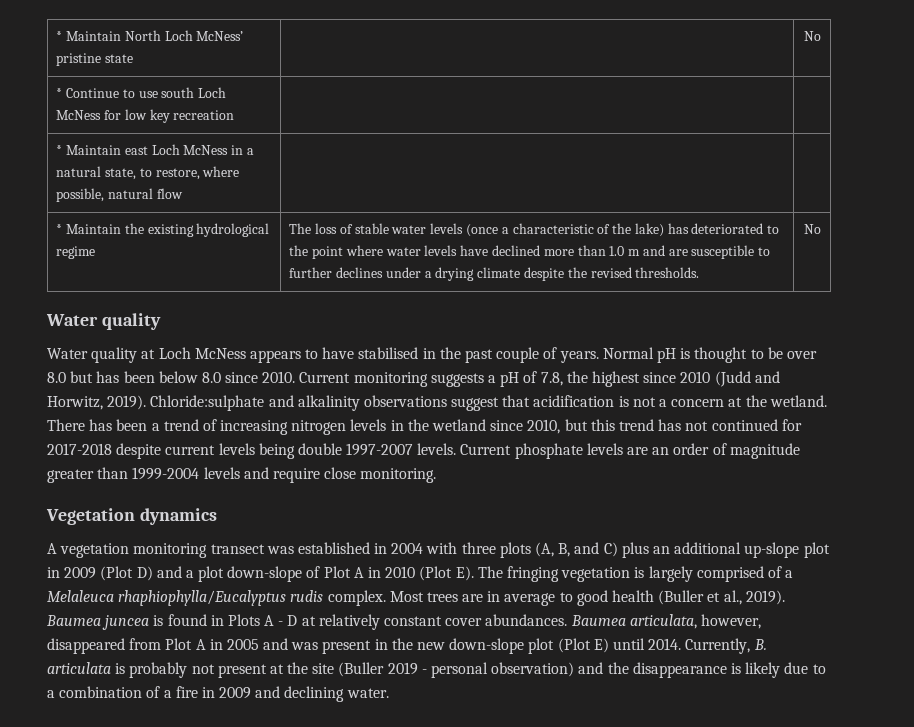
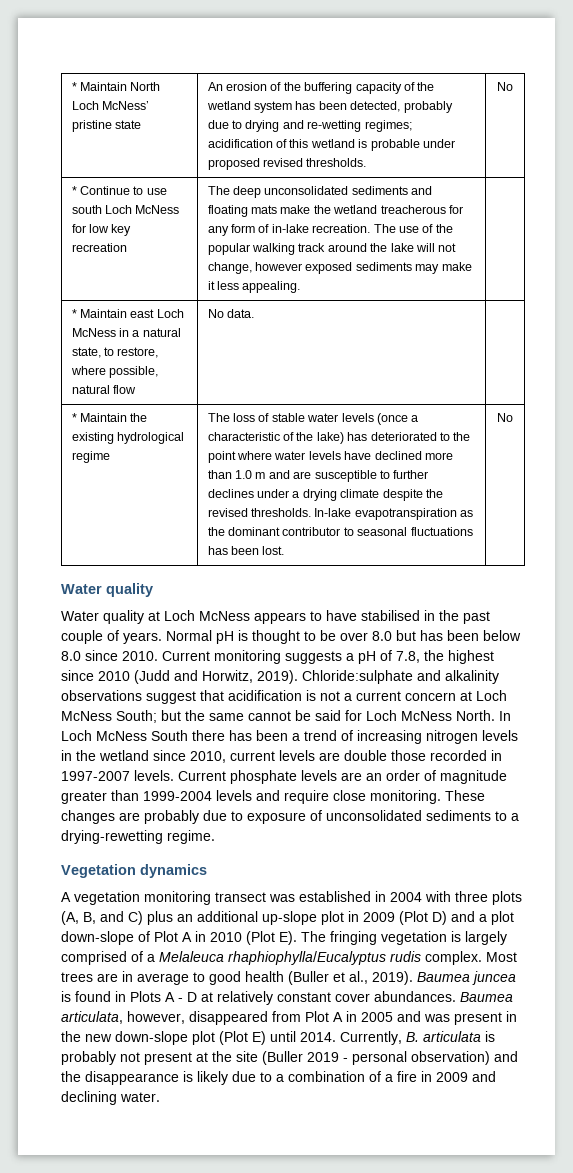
- * Maintain North Loch McNess’ pristine state | | No
+ * Maintain North Loch McNess’ pristine state | An erosion of the buffering capacity of the wetland system has been detected, probably due to drying and re-wetting regimes; acidification of this wetland is probable under proposed revised thresholds. | No
+ The deep unconsolidated sediments and floating mats make the wetland treacherous for any form of in-lake recreation. The use of the popular walking track around the lake will not change, however exposed sediments may make it less appealing.
- * Maintain east Loch McNess in a natural state, to restore, where possible, natural flow | |
+ * Maintain east Loch McNess in a natural state, to restore, where possible, natural flow | No data. |
+ In-lake evapotranspiration as the dominant contributor to seasonal fluctuations has been lost.
- Chloride:sulphate and alkalinity observations suggest that acidification is not a concern at the wetland. There has been a trend of increasing nitrogen levels in the wetland since 2010, but this trend has not continued for 2017-2018 despite current levels being double 1997-2007 levels.
+ Chloride:sulphate and alkalinity observations suggest that acidification is not a current concern at Loch McNess South; but the same cannot be said for Loch McNess North. In Loch McNess South there has been a trend of increasing nitrogen levels in the wetland since 2010, current levels are double those recorded in 1997-2007 levels.
+ These changes are probably due to exposure of unconsolidated sediments to a drying-rewetting regime.

